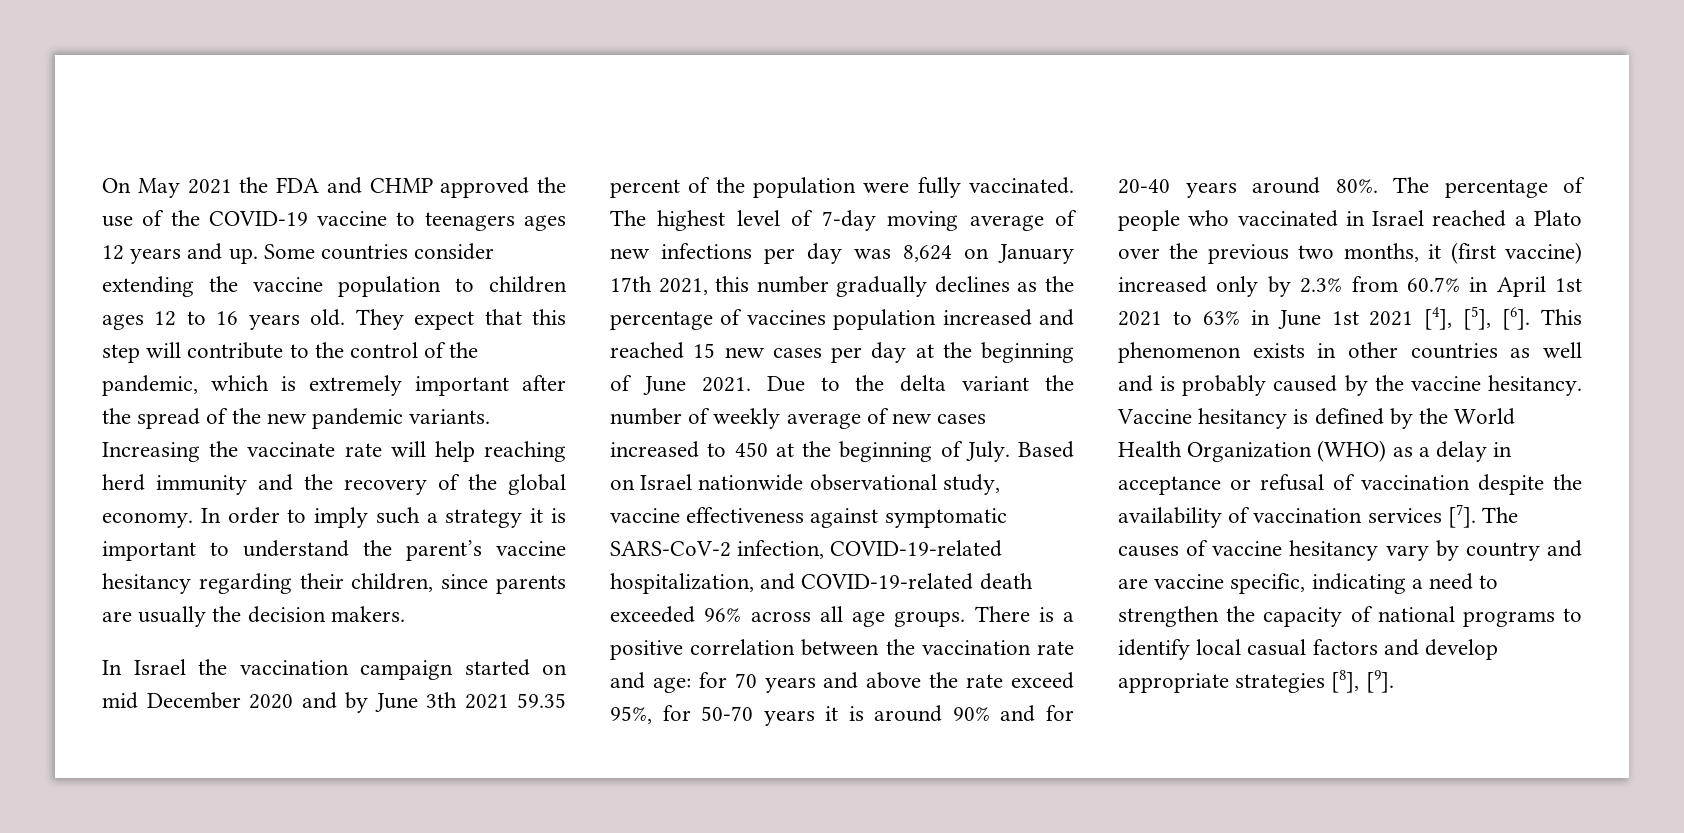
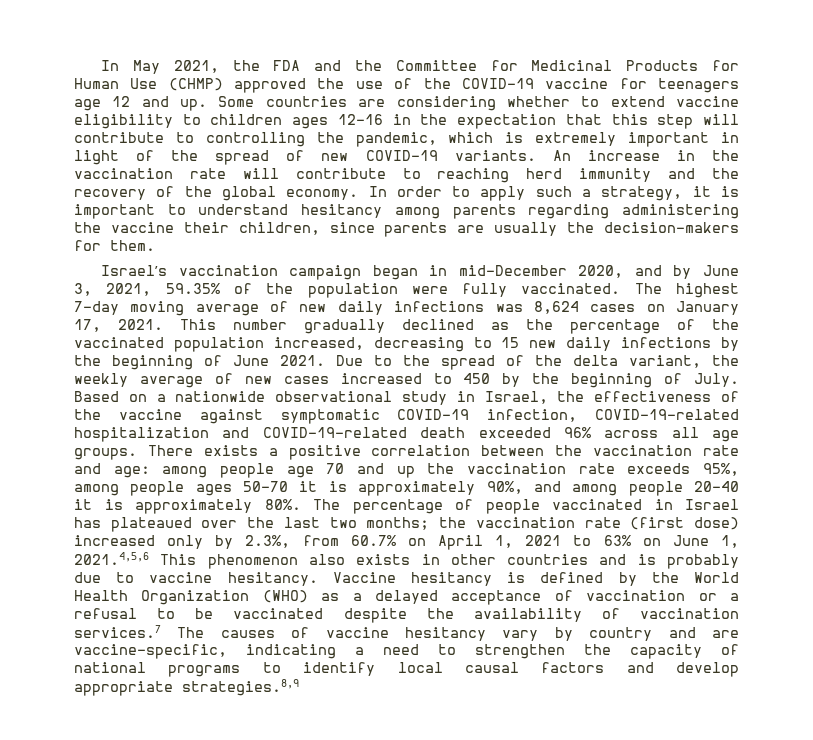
- On May 2021 the FDA and CHMP approved the use of the COVID-19 vaccine to teenagers ages 12 years and up. Some countries consider extending the vaccine population to children ages 12 to 16 years old. They expect that this step will contribute to the control of the pandemic, which is extremely important after the spread of the new pandemic variants. Increasing the vaccinate rate will help reaching herd immunity and the recovery of the global economy.
+ In May 2021, the FDA and the Committee for Medicinal Products for Human Use (CHMP) approved the use of the COVID-19 vaccine for teenagers age 12 and up. Some countries are considering whether to extend vaccine eligibility to children ages 12–16 in the expectation that this step will contribute to controlling the pandemic, which is extremely important in light of the spread of new COVID-19 variants. An increase in the vaccination rate will contribute to reaching herd immunity and the recovery of the global economy.
- In order to imply such a strategy it is important to understand the parent’s vaccine hesitancy regarding their children, since parents are usually the decision makers.
- In Israel the vaccination campaign started on mid December 2020 and by June 3th 2021 59.35 percent of the population were fully vaccinated.
+ In order to apply such a strategy, it is important to understand hesitancy among parents regarding administering the vaccine their children, since parents are usually the decision-makers for them.
+ Israel’s vaccination campaign began in mid-December 2020, and by June 3, 2021, 59.35% of the population were fully vaccinated.
- The highest level of 7-day moving average of new infections per day was 8,624 on January 17th 2021, this number gradually declines as the percentage of vaccines population increased and reached 15 new cases per day at the beginning of June 2021.
+ The highest 7-day moving average of new daily infections was 8,624 cases on January 17, 2021. This number gradually declined as the percentage of the vaccinated population increased, decreasing to 15 new daily infections by the beginning of June 2021.
- Due to the delta variant the number of weekly average of new cases increased to 450 at the beginning of July.
+ Due to the spread of the delta variant, the weekly average of new cases increased to 450 by the beginning of July.
- Based on Israel nationwide observational study, vaccine effectiveness against symptomatic SARS-CoV-2 infection, COVID-19-related hospitalization, and COVID-19-related death exceeded 96% across all age groups.
+ Based on a nationwide observational study in Israel, the effectiveness of the vaccine against symptomatic COVID-19 infection, COVID-19-related hospitalization and COVID-19-related death exceeded 96% across all age groups.
- There is a positive correlation between the vaccination rate and age: for 70 years and above the rate exceed 95%, for 50-70 years it is around 90% and for 20-40 years around 80%.
+ There exists a positive correlation between the vaccination rate and age: among people age 70 and up the vaccination rate exceeds 95%, among people ages 50–70 it is approximately 90%, and among people 20–40 it is approximately 80%.
- The percentage of people who vaccinated in Israel reached a Plato over the previous two months, it (first vaccine) increased only by 2.3% from 60.7% in April 1st 2021 to 63% in June 1st 2021 [4], [5], [6]. This phenomenon exists in other countries as well and is probably caused by the vaccine hesitancy.
+ The percentage of people vaccinated in Israel has plateaued over the last two months; the vaccination rate (first dose) increased only by 2.3%, from 60.7% on April 1, 2021 to 63% on June 1, 2021.4,5,6 This phenomenon also exists in other countries and is probably due to vaccine hesitancy.
- Vaccine hesitancy is defined by the World Health Organization (WHO) as a delay in acceptance or refusal of vaccination despite the availability of vaccination services [7]. The causes of vaccine hesitancy vary by country and are vaccine specific, indicating a need to strengthen the capacity of national programs to identify local casual factors and develop appropriate strategies [8], [9].
+ Vaccine hesitancy is defined by the World Health Organization (WHO) as a delayed acceptance of vaccination or a refusal to be vaccinated despite the availability of vaccination services.7 The causes of vaccine hesitancy vary by country and are vaccine-specific, indicating a need to strengthen the capacity of national programs to identify local causal factors and develop appropriate strategies.8,9

